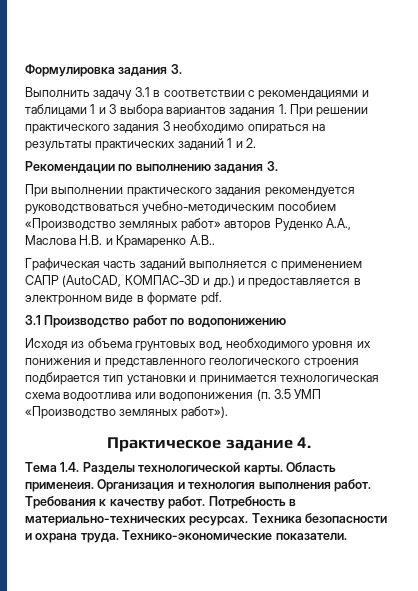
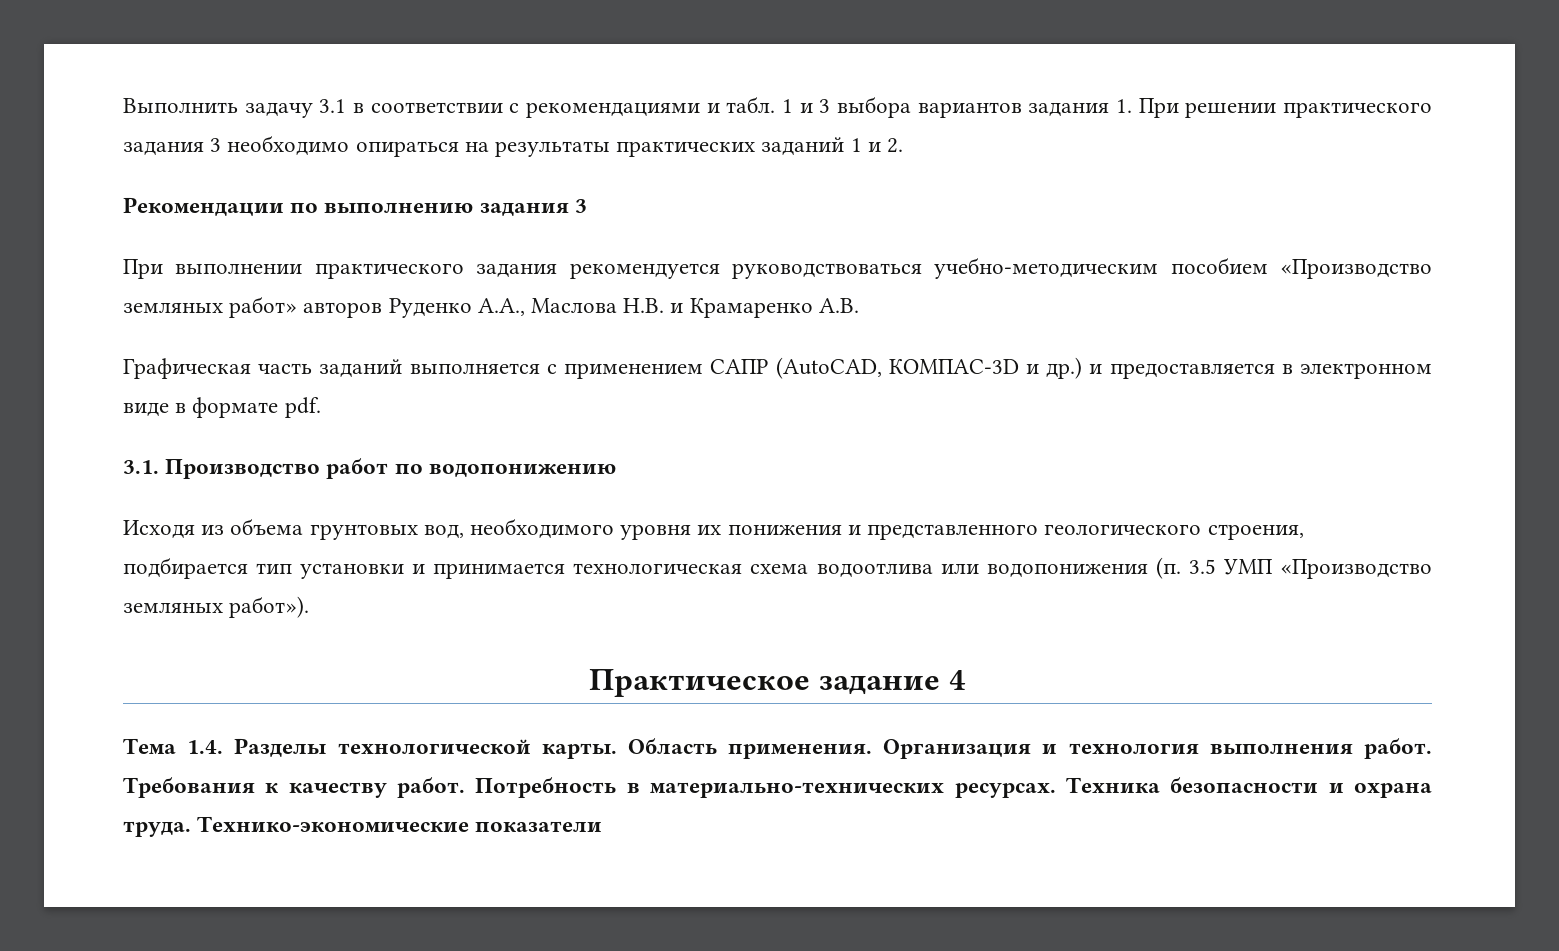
- Формулировка задания 3.
- Выполнить задачу 3.1 в соответствии с рекомендациями и таблицами 1 и 3 выбора вариантов задания 1. При решении практического задания 3 необходимо опираться на результаты практических заданий 1 и 2.
+ Выполнить задачу 3.1 в соответствии с рекомендациями и табл. 1 и 3 выбора вариантов задания 1. При решении практического задания 3 необходимо опираться на результаты практических заданий 1 и 2.
- Рекомендации по выполнению задания 3.
+ Рекомендации по выполнению задания 3
- При выполнении практического задания рекомендуется руководствоваться учебно-методическим пособием «Производство земляных работ» авторов Руденко А.А., Маслова Н.В. и Крамаренко А.В..
+ При выполнении практического задания рекомендуется руководствоваться учебно-методическим пособием «Производство земляных работ» авторов Руденко А.А., Маслова Н.В. и Крамаренко А.В.
- 3.1 Производство работ по водопонижению
+ 3.1. Производство работ по водопонижению
- Исходя из объема грунтовых вод, необходимого уровня их понижения и представленного геологического строения подбирается тип установки и принимается технологическая схема водоотлива или водопонижения (п. 3.5 УМП «Производство земляных работ»).
+ Исходя из объема грунтовых вод, необходимого уровня их понижения и представленного геологического строения, подбирается тип установки и принимается технологическая схема водоотлива или водопонижения (п. 3.5 УМП «Производство земляных работ»).
- Практическое задание 4.
+ Практическое задание 4
- Область применеия.
+ Область применения.
- Технико-экономические показатели.
+ Технико-экономические показатели

